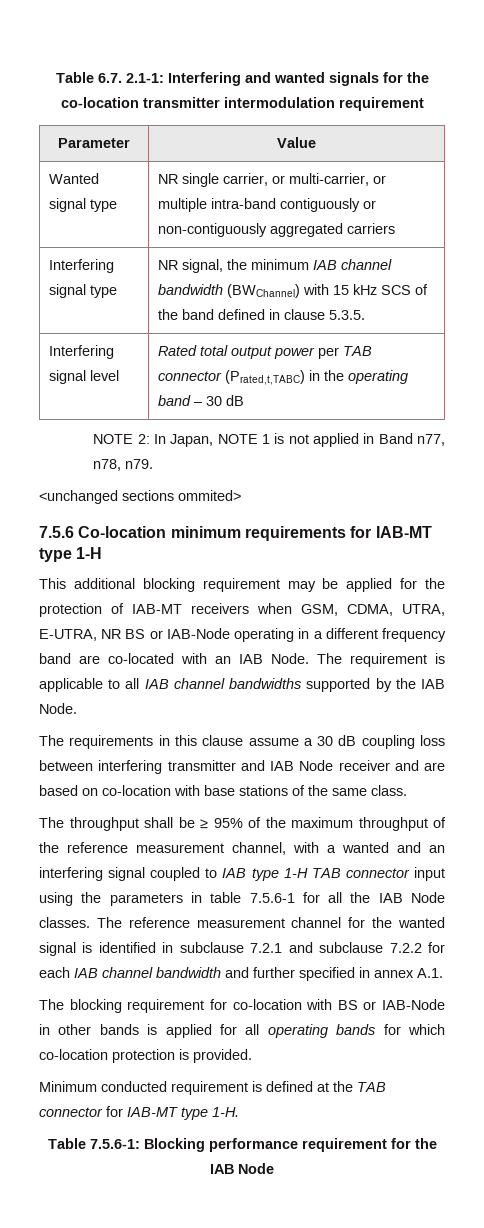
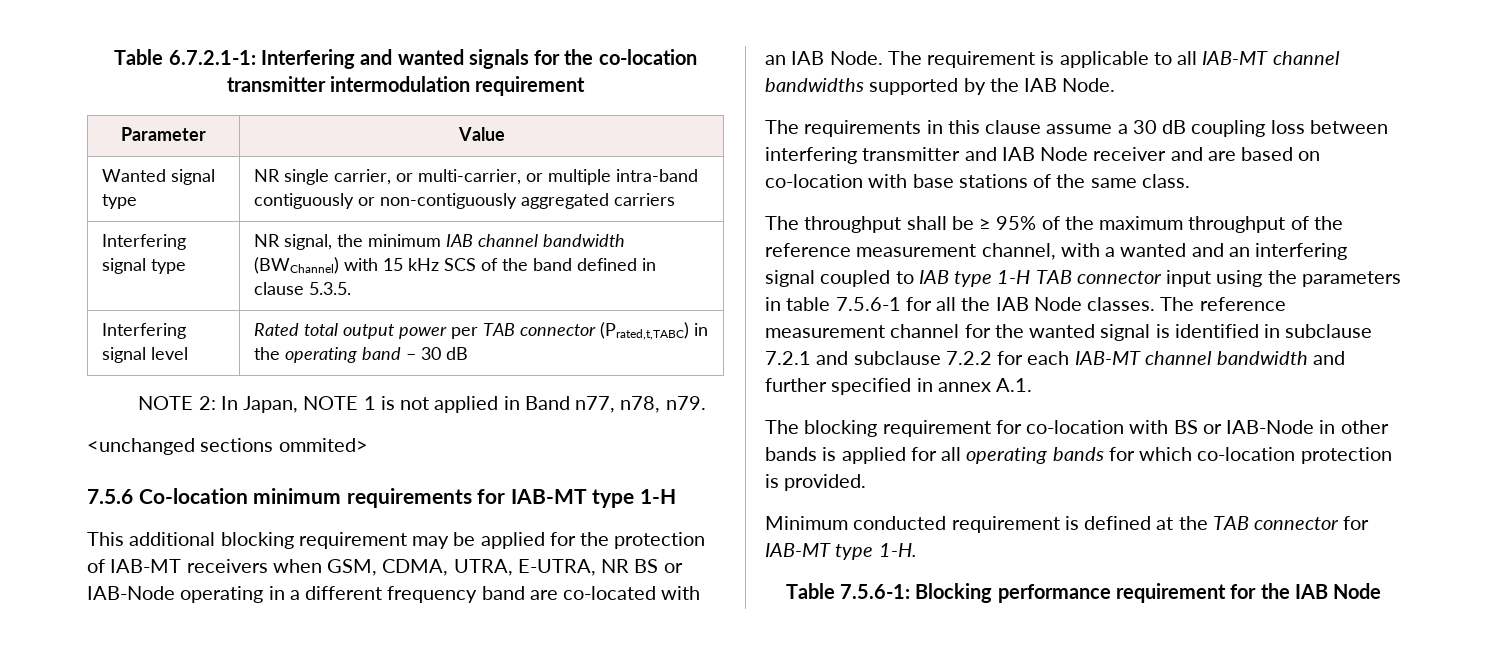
- Table 6.7. 2.1-1: Interfering and wanted signals for the co-location transmitter intermodulation requirement
+ Table 6.7.2.1-1: Interfering and wanted signals for the co-location transmitter intermodulation requirement
- The requirement is applicable to all IAB channel bandwidths supported by the IAB Node.
+ The requirement is applicable to all IAB-MT channel bandwidths supported by the IAB Node.
- The reference measurement channel for the wanted signal is identified in subclause 7.2.1 and subclause 7.2.2 for each IAB channel bandwidth and further specified in annex A.1.
+ The reference measurement channel for the wanted signal is identified in subclause 7.2.1 and subclause 7.2.2 for each IAB-MT channel bandwidth and further specified in annex A.1.

